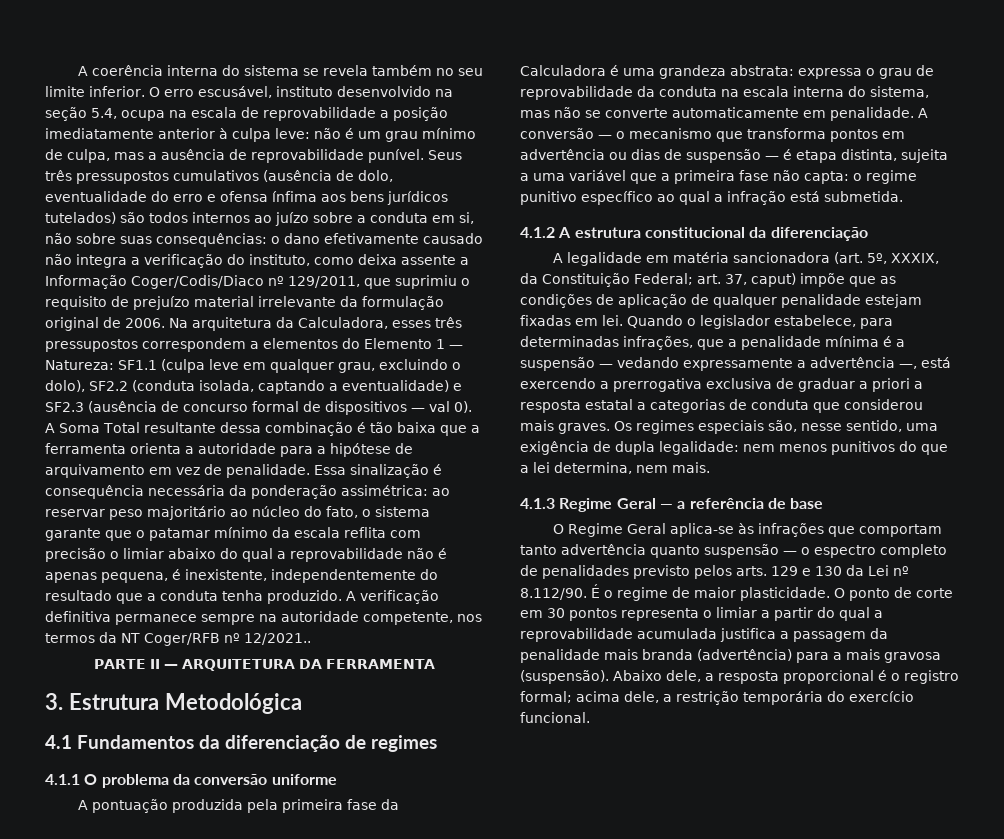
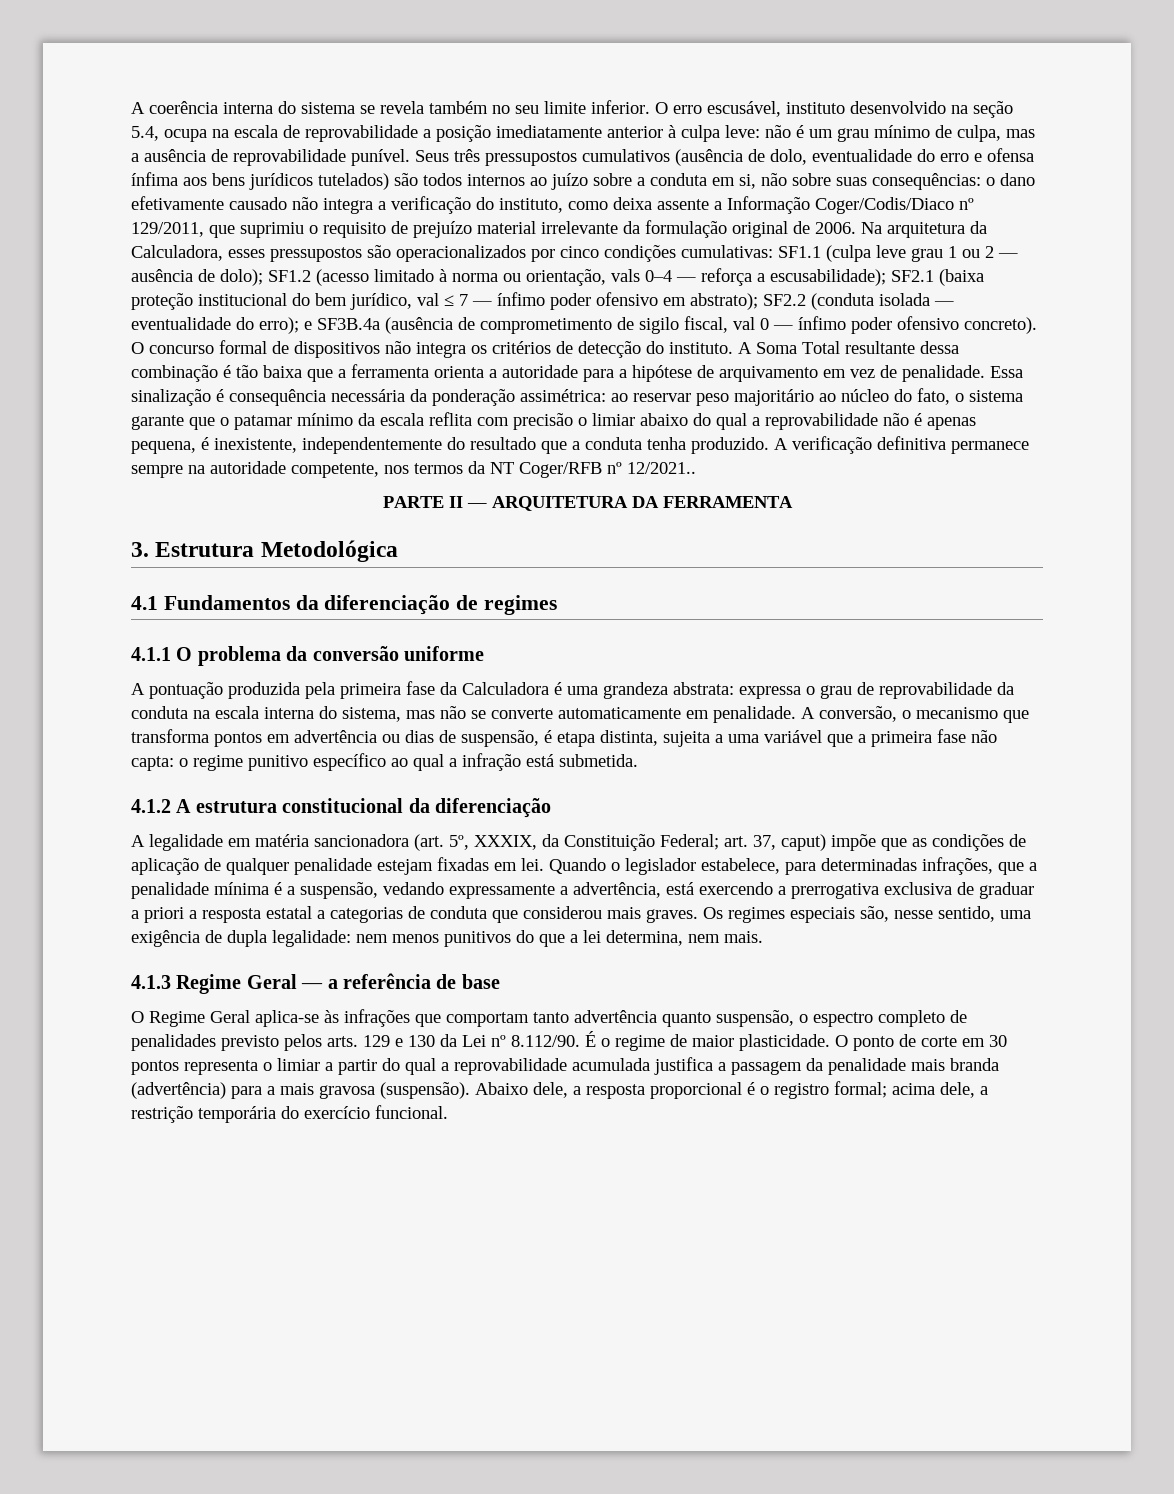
- Na arquitetura da Calculadora, esses três pressupostos correspondem a elementos do Elemento 1 — Natureza: SF1.1 (culpa leve em qualquer grau, excluindo o dolo), SF2.2 (conduta isolada, captando a eventualidade) e SF2.3 (ausência de concurso formal de dispositivos — val 0).
+ Na arquitetura da Calculadora, esses pressupostos são operacionalizados por cinco condições cumulativas: SF1.1 (culpa leve grau 1 ou 2 — ausência de dolo); SF1.2 (acesso limitado à norma ou orientação, vals 0–4 — reforça a escusabilidade); SF2.1 (baixa proteção institucional do bem jurídico, val ≤ 7 — ínfimo poder ofensivo em abstrato); SF2.2 (conduta isolada — eventualidade do erro); e SF3B.4a (ausência de comprometimento de sigilo fiscal, val 0 — ínfimo poder ofensivo concreto). O concurso formal de dispositivos não integra os critérios de detecção do instituto.
- A conversão — o mecanismo que transforma pontos em advertência ou dias de suspensão — é etapa distinta, sujeita a uma variável que a primeira fase não capta: o regime punitivo específico ao qual a infração está submetida.
+ A conversão, o mecanismo que transforma pontos em advertência ou dias de suspensão, é etapa distinta, sujeita a uma variável que a primeira fase não capta: o regime punitivo específico ao qual a infração está submetida.
- Quando o legislador estabelece, para determinadas infrações, que a penalidade mínima é a suspensão — vedando expressamente a advertência —, está exercendo a prerrogativa exclusiva de graduar a priori a resposta estatal a categorias de conduta que considerou mais graves.
+ Quando o legislador estabelece, para determinadas infrações, que a penalidade mínima é a suspensão, vedando expressamente a advertência, está exercendo a prerrogativa exclusiva de graduar a priori a resposta estatal a categorias de conduta que considerou mais graves.
- O Regime Geral aplica-se às infrações que comportam tanto advertência quanto suspensão — o espectro completo de penalidades previsto pelos arts. 129 e 130 da Lei nº 8.112/90. É o regime de maior plasticidade.
+ O Regime Geral aplica-se às infrações que comportam tanto advertência quanto suspensão, o espectro completo de penalidades previsto pelos arts. 129 e 130 da Lei nº 8.112/90. É o regime de maior plasticidade.

